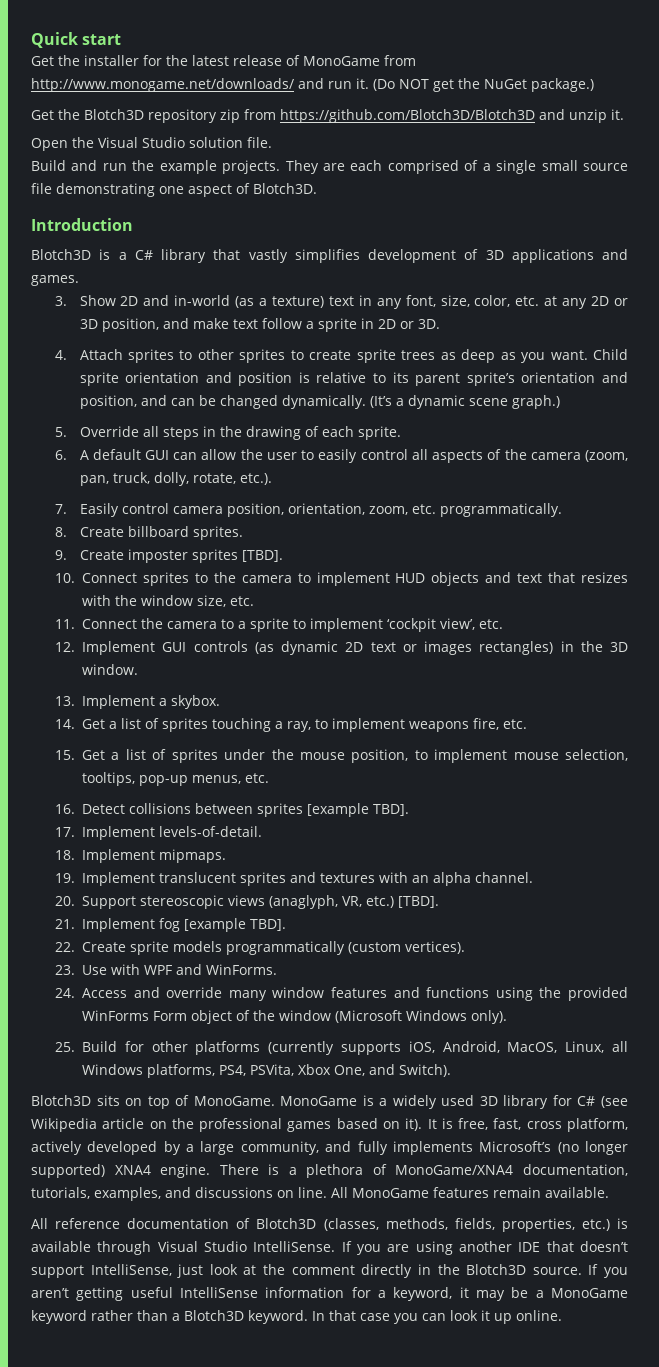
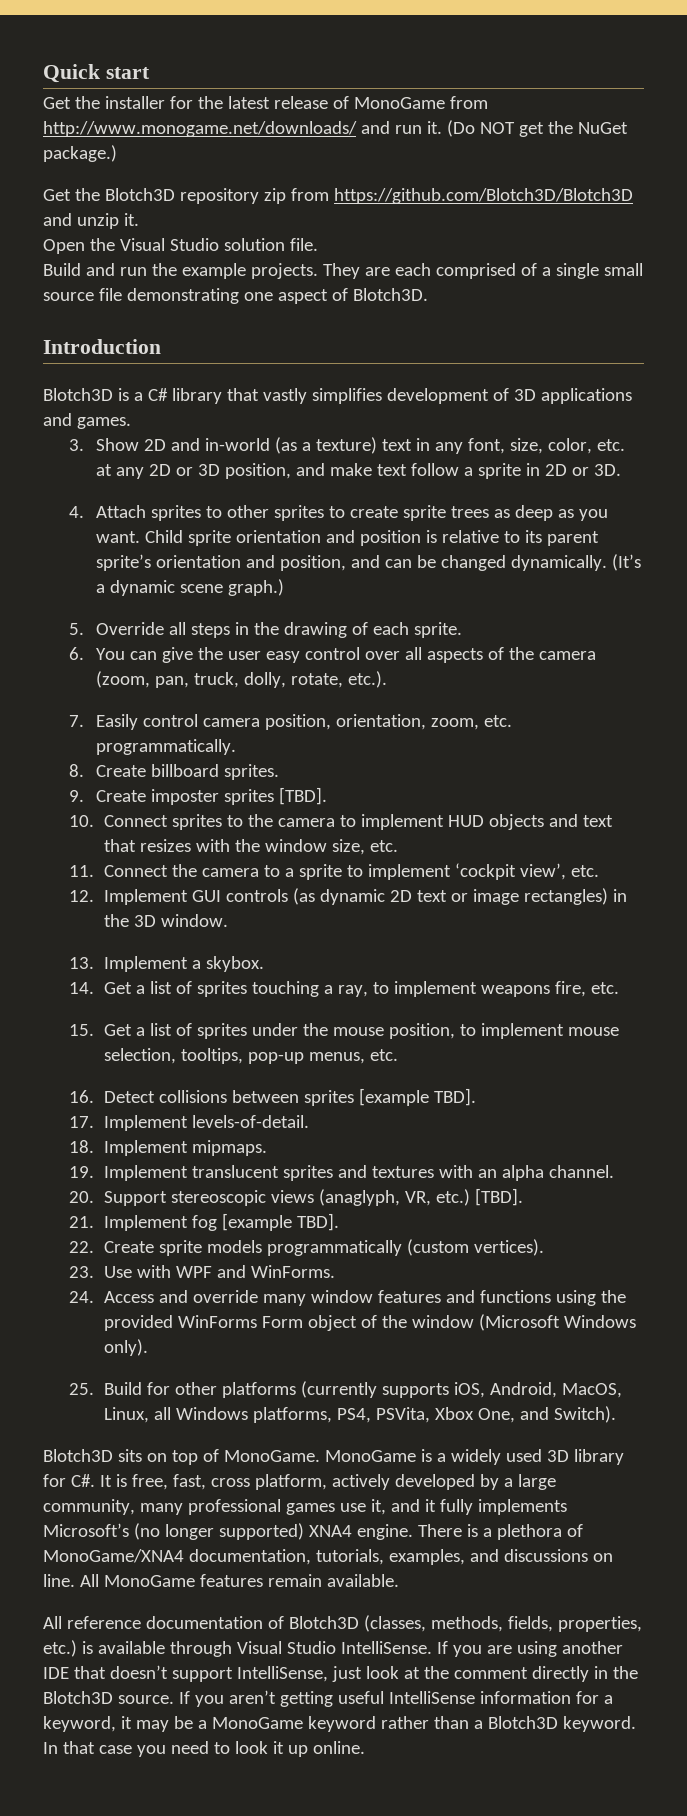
- 6. A default GUI can allow the user to easily control all aspects of the camera (zoom, pan, truck, dolly, rotate, etc.).
+ 6. You can give the user easy control over all aspects of the camera (zoom, pan, truck, dolly, rotate, etc.).
- 12. Implement GUI controls (as dynamic 2D text or images rectangles) in the 3D window.
+ 12. Implement GUI controls (as dynamic 2D text or image rectangles) in the 3D window.
- MonoGame is a widely used 3D library for C# (see Wikipedia article on the professional games based on it). It is free, fast, cross platform, actively developed by a large community, and fully implements Microsoft’s (no longer supported) XNA4 engine.
+ MonoGame is a widely used 3D library for C#. It is free, fast, cross platform, actively developed by a large community, many professional games use it, and it fully implements Microsoft’s (no longer supported) XNA4 engine.
- In that case you can look it up online.
+ In that case you need to look it up online.

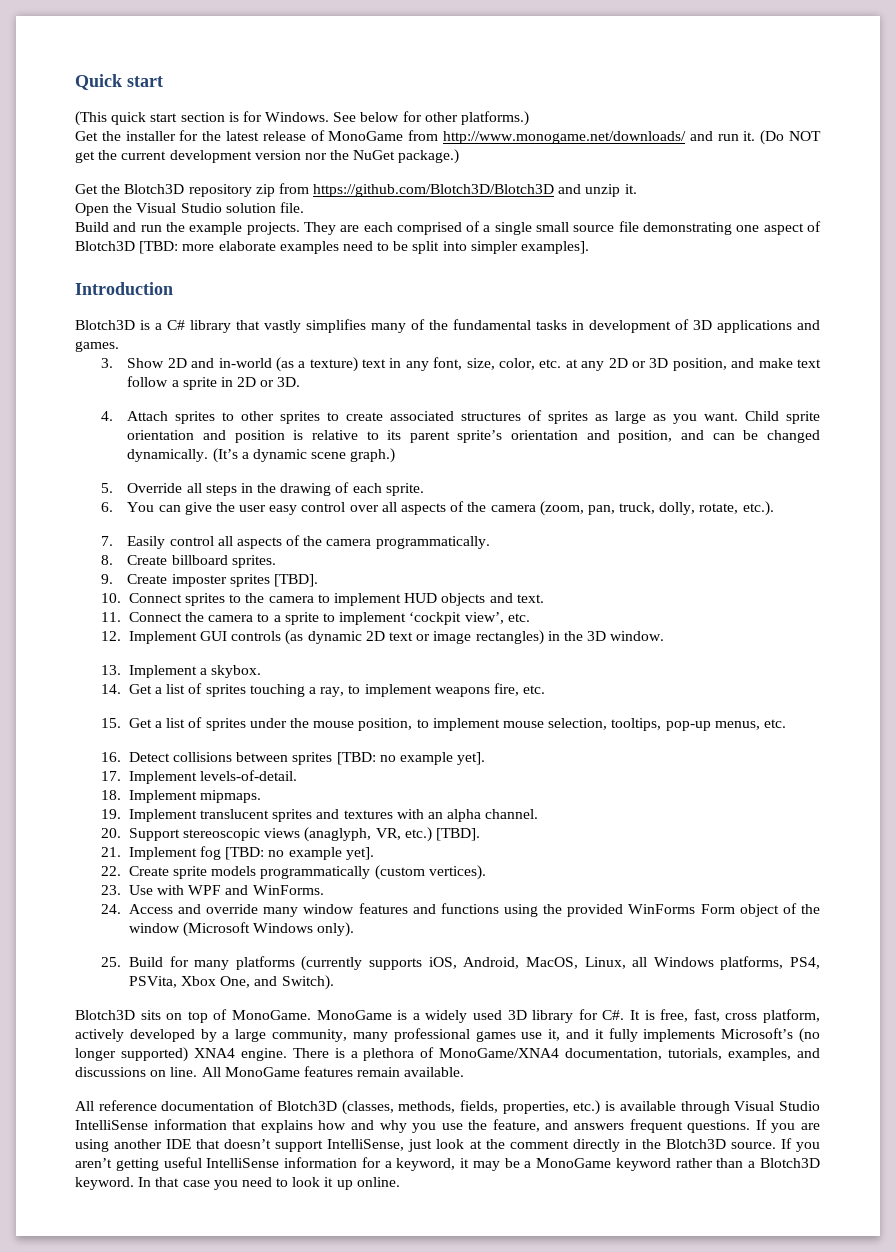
+ (This quick start section is for Windows. See below for other platforms.)
- (Do NOT get the NuGet package.)
+ (Do NOT get the current development version nor the NuGet package.)
- They are each comprised of a single small source file demonstrating one aspect of Blotch3D.
+ They are each comprised of a single small source file demonstrating one aspect of Blotch3D [TBD: more elaborate examples need to be split into simpler examples].
- Blotch3D is a C# library that vastly simplifies development of 3D applications and games.
+ Blotch3D is a C# library that vastly simplifies many of the fundamental tasks in development of 3D applications and games.
- 4. Attach sprites to other sprites to create sprite trees as deep as you want.
+ 4. Attach sprites to other sprites to create associated structures of sprites as large as you want.
- 7. Easily control camera position, orientation, zoom, etc. programmatically.
+ 7. Easily control all aspects of the camera programmatically.
- 10. Connect sprites to the camera to implement HUD objects and text that resizes with the window size, etc.
+ 10. Connect sprites to the camera to implement HUD objects and text.
- 16. Detect collisions between sprites [example TBD].
+ 16. Detect collisions between sprites [TBD: no example yet].
- 21. Implement fog [example TBD].
+ 21. Implement fog [TBD: no example yet].
- 25. Build for other platforms (currently supports iOS, Android, MacOS, Linux, all Windows platforms, PS4, PSVita, Xbox One, and Switch).
+ 25. Build for many platforms (currently supports iOS, Android, MacOS, Linux, all Windows platforms, PS4, PSVita, Xbox One, and Switch).
- All reference documentation of Blotch3D (classes, methods, fields, properties, etc.) is available through Visual Studio IntelliSense.
+ All reference documentation of Blotch3D (classes, methods, fields, properties, etc.) is available through Visual Studio IntelliSense information that explains how and why you use the feature, and answers frequent questions.

